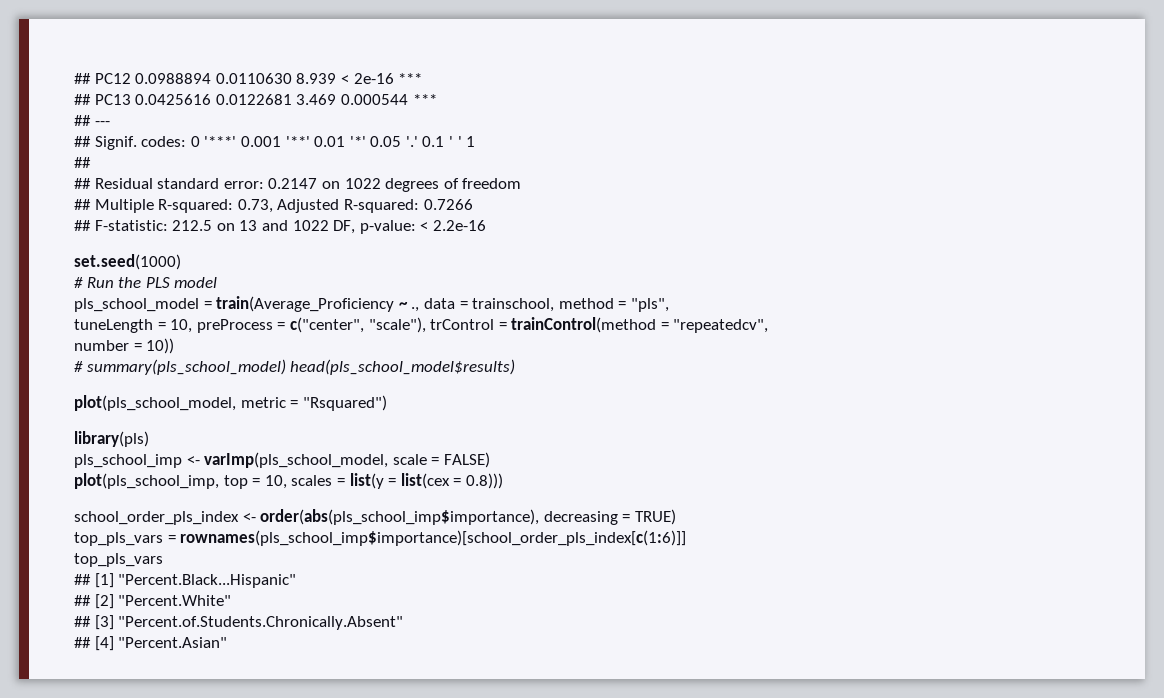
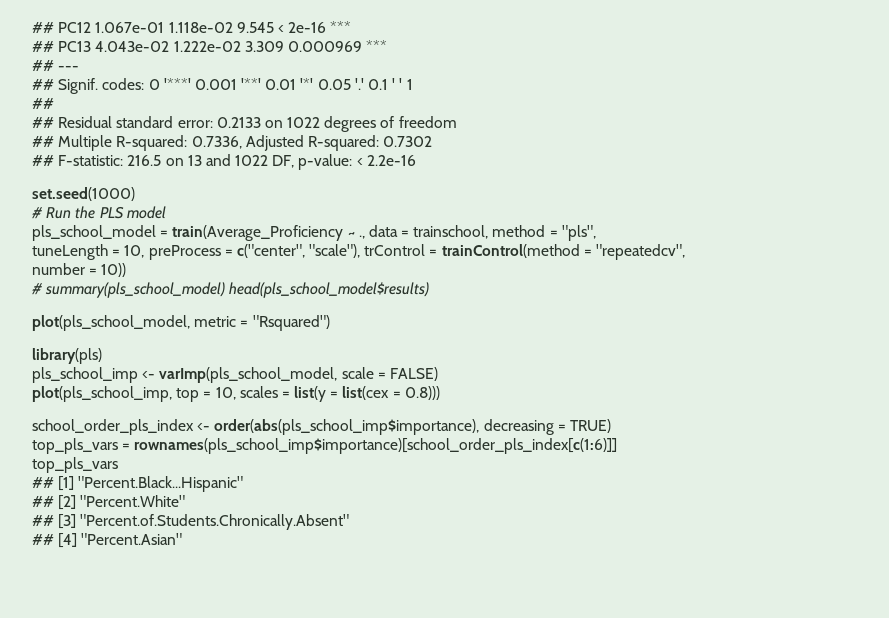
- ## PC12 0.0988894 0.0110630 8.939 < 2e-16 ***
+ ## PC12 1.067e-01 1.118e-02 9.545 < 2e-16 ***
- ## PC13 0.0425616 0.0122681 3.469 0.000544 ***
+ ## PC13 4.043e-02 1.222e-02 3.309 0.000969 ***
- ## Residual standard error: 0.2147 on 1022 degrees of freedom
+ ## Residual standard error: 0.2133 on 1022 degrees of freedom
- ## Multiple R-squared: 0.73, Adjusted R-squared: 0.7266
+ ## Multiple R-squared: 0.7336, Adjusted R-squared: 0.7302
- ## F-statistic: 212.5 on 13 and 1022 DF, p-value: < 2.2e-16
+ ## F-statistic: 216.5 on 13 and 1022 DF, p-value: < 2.2e-16

